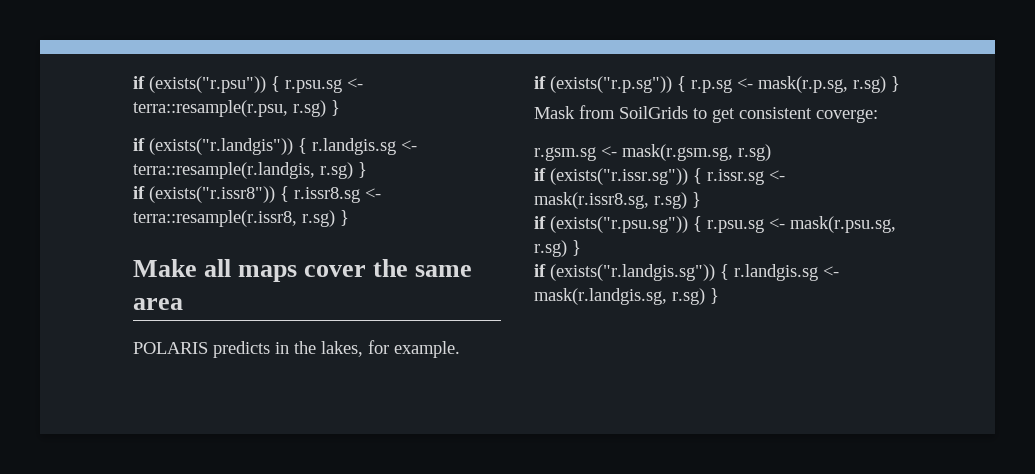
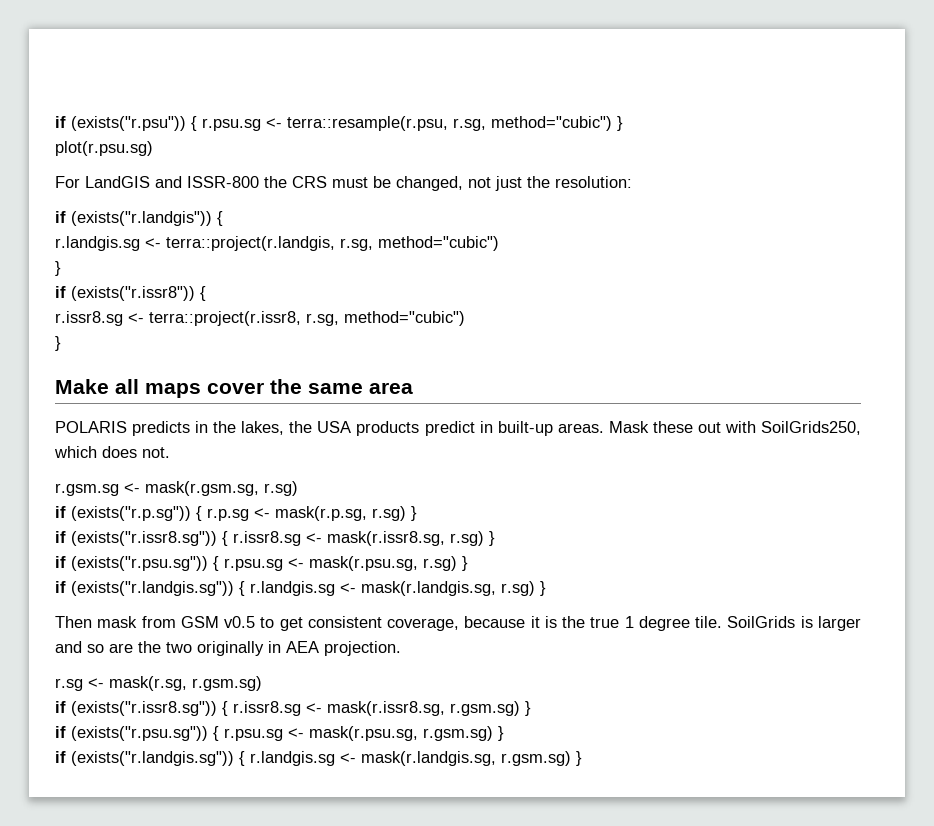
- if (exists("r.psu")) { r.psu.sg <- terra::resample(r.psu, r.sg) }
+ if (exists("r.psu")) { r.psu.sg <- terra::resample(r.psu, r.sg, method="cubic") }
+ plot(r.psu.sg)
+ For LandGIS and ISSR-800 the CRS must be changed, not just the resolution:
- if (exists("r.landgis")) { r.landgis.sg <- terra::resample(r.landgis, r.sg) }
+ if (exists("r.landgis")) {
+ r.landgis.sg <- terra::project(r.landgis, r.sg, method="cubic")
+ }
- if (exists("r.issr8")) { r.issr8.sg <- terra::resample(r.issr8, r.sg) }
+ if (exists("r.issr8")) {
+ r.issr8.sg <- terra::project(r.issr8, r.sg, method="cubic")
+ }
- POLARIS predicts in the lakes, for example.
+ POLARIS predicts in the lakes, the USA products predict in built-up areas. Mask these out with SoilGrids250, which does not.
+ r.gsm.sg <- mask(r.gsm.sg, r.sg)
- Mask from SoilGrids to get consistent coverge:
- r.gsm.sg <- mask(r.gsm.sg, r.sg)
- if (exists("r.issr.sg")) { r.issr.sg <- mask(r.issr8.sg, r.sg) }
+ if (exists("r.issr8.sg")) { r.issr8.sg <- mask(r.issr8.sg, r.sg) }
+ Then mask from GSM v0.5 to get consistent coverage, because it is the true 1 degree tile. SoilGrids is larger and so are the two originally in AEA projection.
+ r.sg <- mask(r.sg, r.gsm.sg)
+ if (exists("r.issr8.sg")) { r.issr8.sg <- mask(r.issr8.sg, r.gsm.sg) }
+ if (exists("r.psu.sg")) { r.psu.sg <- mask(r.psu.sg, r.gsm.sg) }
+ if (exists("r.landgis.sg")) { r.landgis.sg <- mask(r.landgis.sg, r.gsm.sg) }

